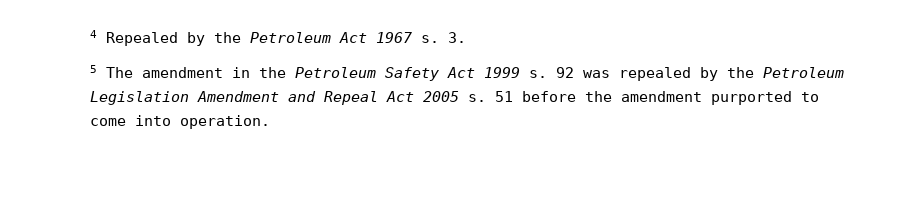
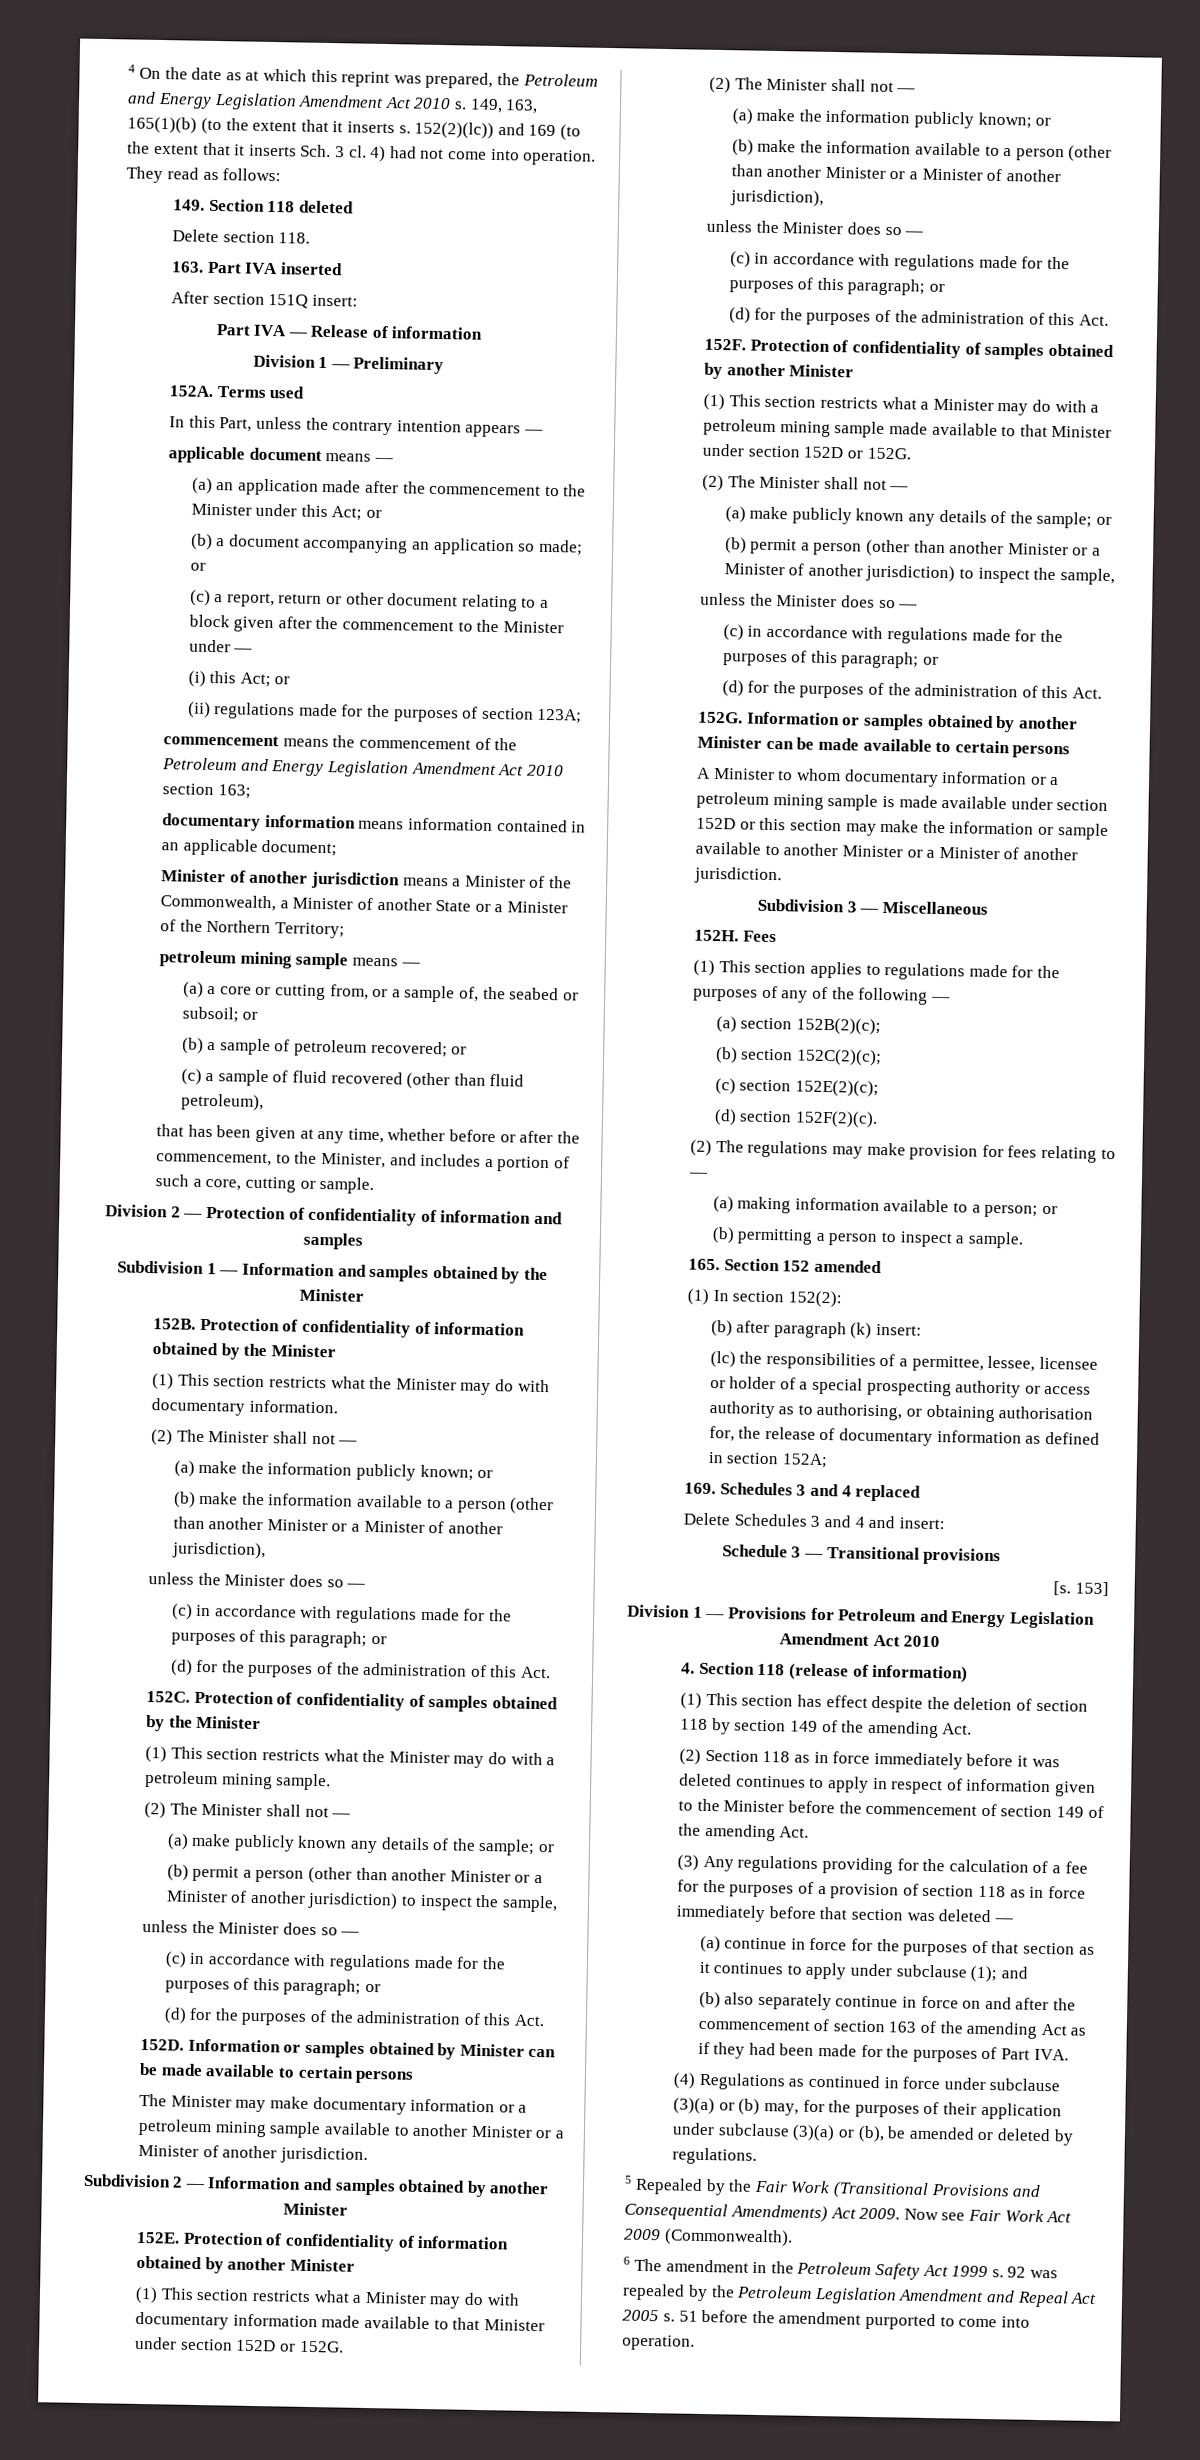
- 4 Repealed by the Petroleum Act 1967 s. 3.
- 5 The amendment in the Petroleum Safety Act 1999 s.
+ 4 On the date as at which this reprint was prepared, the Petroleum and Energy Legislation Amendment Act 2010 s. 149, 163, 165(1)(b) (to the extent that it inserts s. 152(2)(lc)) and 169 (to the extent that it inserts Sch. 3 cl. 4) had not come into operation. They read as follows:
+ 149. Section 118 deleted
+ Delete section 118.
+ 163. Part IVA inserted
+ After section 151Q insert:
+ Part IVA — Release of information
+ Division 1 — Preliminary
+ 152A. Terms used
+ In this Part, unless the contrary intention appears —
+ applicable document means —
+ (a) an application made after the commencement to the Minister under this Act; or
+ (b) a document accompanying an application so made; or
+ (c) a report, return or other document relating to a block given after the commencement to the Minister under —
+ (i) this Act; or
+ (ii) regulations made for the purposes of section 123A;
+ commencement means the commencement of the Petroleum and Energy Legislation Amendment Act 2010 section 163;
+ documentary information means information contained in an applicable document;
+ Minister of another jurisdiction means a Minister of the Commonwealth, a Minister of another State or a Minister of the Northern Territory;
+ petroleum mining sample means —
+ (a) a core or cutting from, or a sample of, the seabed or subsoil; or
+ (b) a sample of petroleum recovered; or
+ (c) a sample of fluid recovered (other than fluid petroleum),
+ that has been given at any time, whether before or after the commencement, to the Minister, and includes a portion of such a core, cutting or sample.
+ Division 2 — Protection of confidentiality of information and samples
+ Subdivision 1 — Information and samples obtained by the Minister
+ 152B. Protection of confidentiality of information obtained by the Minister
+ (1) This section restricts what the Minister may do with documentary information.
+ (2) The Minister shall not —
+ (a) make the information publicly known; or
+ (b) make the information available to a person (other than another Minister or a Minister of another jurisdiction),
+ unless the Minister does so —
+ (c) in accordance with regulations made for the purposes of this paragraph; or
+ (d) for the purposes of the administration of this Act.
+ 152C. Protection of confidentiality of samples obtained by the Minister
+ (1) This section restricts what the Minister may do with a petroleum mining sample.
+ (2) The Minister shall not —
+ (a) make publicly known any details of the sample; or
+ (b) permit a person (other than another Minister or a Minister of another jurisdiction) to inspect the sample,
+ unless the Minister does so —
+ (c) in accordance with regulations made for the purposes of this paragraph; or
+ (d) for the purposes of the administration of this Act.
+ 152D. Information or samples obtained by Minister can be made available to certain persons
+ The Minister may make documentary information or a petroleum mining sample available to another Minister or a Minister of another jurisdiction.
+ Subdivision 2 — Information and samples obtained by another Minister
+ 152E. Protection of confidentiality of information obtained by another Minister
+ (1) This section restricts what a Minister may do with documentary information made available to that Minister under section 152D or 152G.
+ (2) The Minister shall not —
+ (a) make the information publicly known; or
+ (b) make the information available to a person (other than another Minister or a Minister of another jurisdiction),
+ unless the Minister does so —
+ (c) in accordance with regulations made for the purposes of this paragraph; or
+ (d) for the purposes of the administration of this Act.
+ 152F. Protection of confidentiality of samples obtained by another Minister
+ (1) This section restricts what a Minister may do with a petroleum mining sample made available to that Minister under section 152D or 152G.
+ (2) The Minister shall not —
+ (a) make publicly known any details of the sample; or
+ (b) permit a person (other than another Minister or a Minister of another jurisdiction) to inspect the sample,
+ unless the Minister does so —
+ (c) in accordance with regulations made for the purposes of this paragraph; or
+ (d) for the purposes of the administration of this Act.
+ 152G. Information or samples obtained by another Minister can be made available to certain persons
+ A Minister to whom documentary information or a petroleum mining sample is made available under section 152D or this section may make the information or sample available to another Minister or a Minister of another jurisdiction.
+ Subdivision 3 — Miscellaneous
+ 152H. Fees
+ (1) This section applies to regulations made for the purposes of any of the following —
+ (a) section 152B(2)(c);
+ (b) section 152C(2)(c);
+ (c) section 152E(2)(c);
+ (d) section 152F(2)(c).
+ (2) The regulations may make provision for fees relating to —
+ (a) making information available to a person; or
+ (b) permitting a person to inspect a sample.
+ 165. Section 152 amended
+ (1) In section 152(2):
+ (b) after paragraph (k) insert:
+ (lc) the responsibilities of a permittee, lessee, licensee or holder of a special prospecting authority or access authority as to authorising, or obtaining authorisation for, the release of documentary information as defined in section 152A;
+ 169. Schedules 3 and 4 replaced
+ Delete Schedules 3 and 4 and insert:
+ Schedule 3 — Transitional provisions
+ [s. 153]
+ Division 1 — Provisions for Petroleum and Energy Legislation Amendment Act 2010
+ 4. Section 118 (release of information)
+ (1) This section has effect despite the deletion of section 118 by section 149 of the amending Act.
+ (2) Section 118 as in force immediately before it was deleted continues to apply in respect of information given to the Minister before the commencement of section 149 of the amending Act.
+ (3) Any regulations providing for the calculation of a fee for the purposes of a provision of section 118 as in force immediately before that section was deleted —
+ (a) continue in force for the purposes of that section as it continues to apply under subclause (1); and
+ (b) also separately continue in force on and after the commencement of section 163 of the amending Act as if they had been made for the purposes of Part IVA.
+ (4) Regulations as continued in force under subclause (3)(a) or (b) may, for the purposes of their application under subclause (3)(a) or (b), be amended or deleted by regulations.
+ 5 Repealed by the Fair Work (Transitional Provisions and Consequential Amendments) Act 2009. Now see Fair Work Act 2009 (Commonwealth).
+ 6 The amendment in the Petroleum Safety Act 1999 s.

